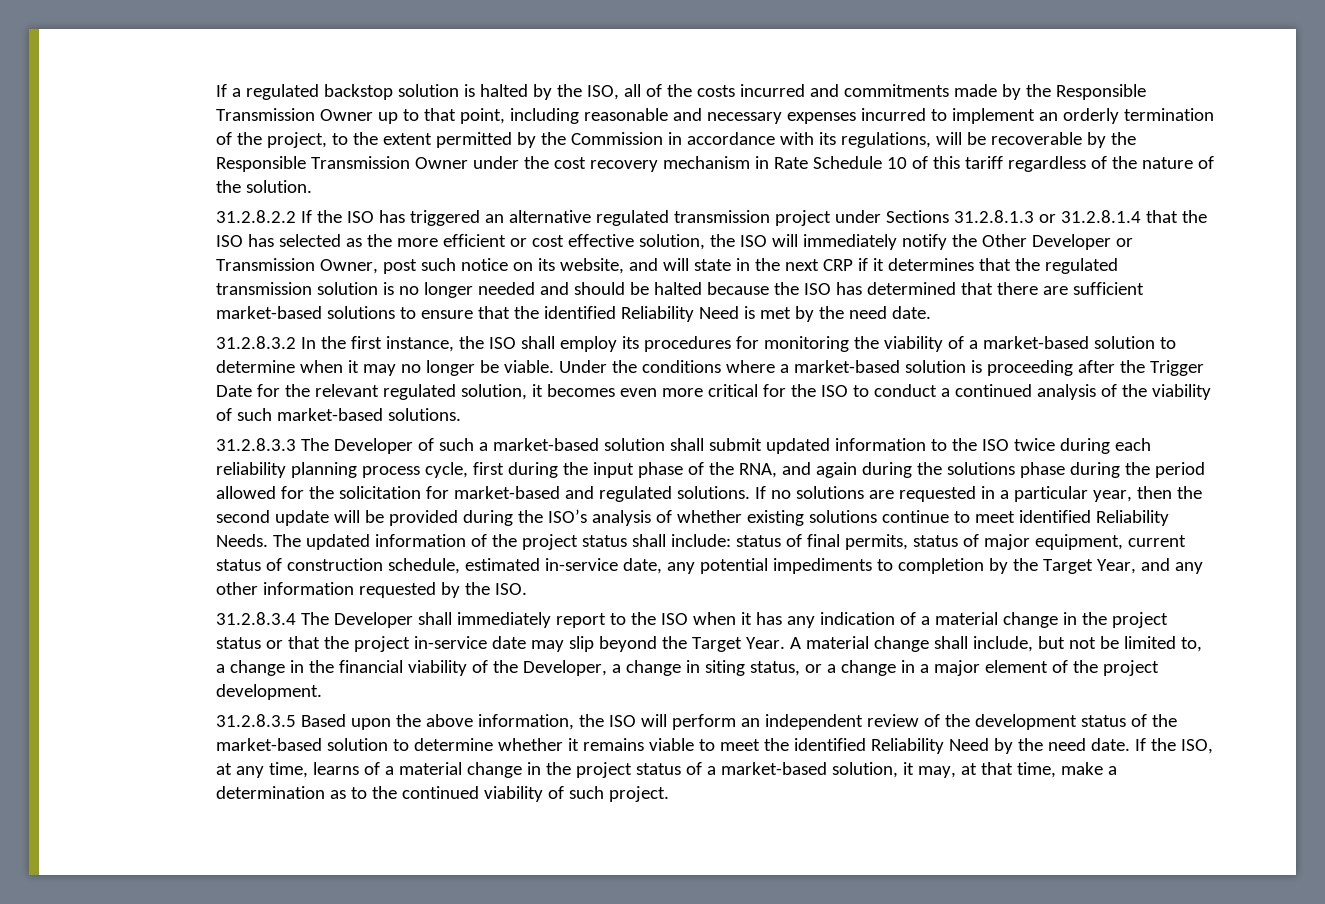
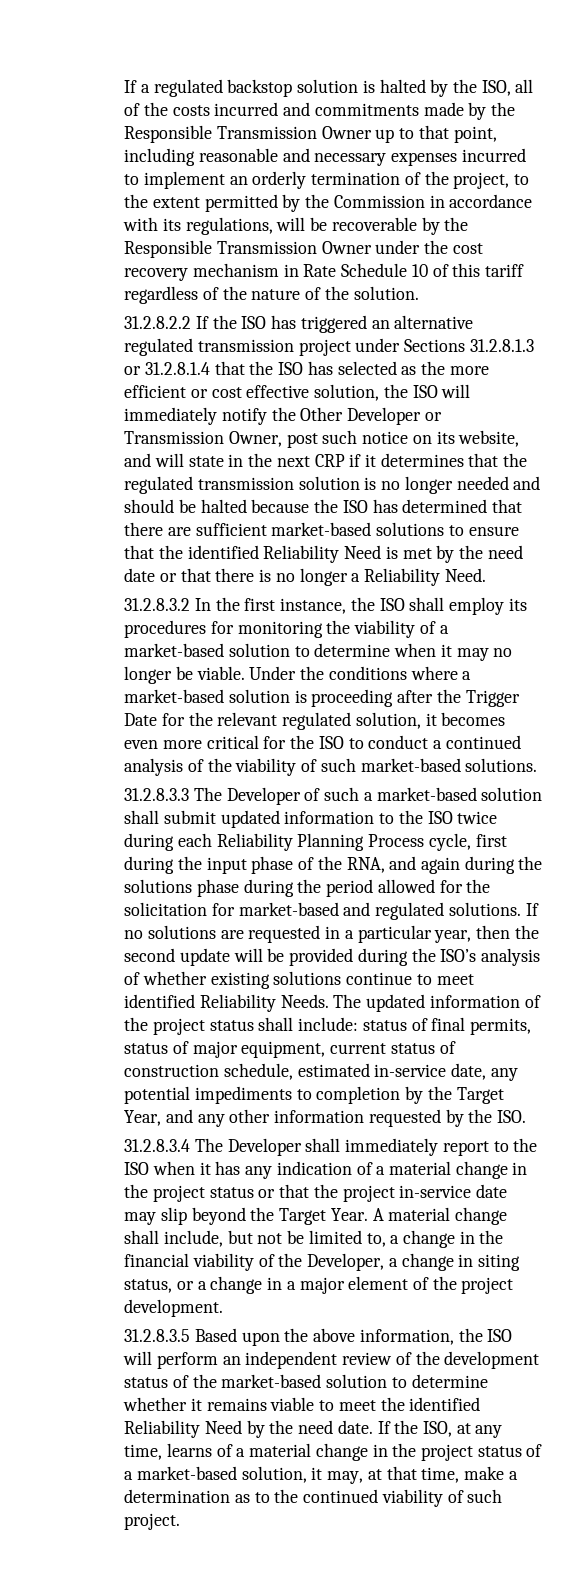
- 31.2.8.2.2 If the ISO has triggered an alternative regulated transmission project under Sections 31.2.8.1.3 or 31.2.8.1.4 that the ISO has selected as the more efficient or cost effective solution, the ISO will immediately notify the Other Developer or Transmission Owner, post such notice on its website, and will state in the next CRP if it determines that the regulated transmission solution is no longer needed and should be halted because the ISO has determined that there are sufficient market-based solutions to ensure that the identified Reliability Need is met by the need date.
+ 31.2.8.2.2 If the ISO has triggered an alternative regulated transmission project under Sections 31.2.8.1.3 or 31.2.8.1.4 that the ISO has selected as the more efficient or cost effective solution, the ISO will immediately notify the Other Developer or Transmission Owner, post such notice on its website, and will state in the next CRP if it determines that the regulated transmission solution is no longer needed and should be halted because the ISO has determined that there are sufficient market-based solutions to ensure that the identified Reliability Need is met by the need date or that there is no longer a Reliability Need.
- 31.2.8.3.3 The Developer of such a market-based solution shall submit updated information to the ISO twice during each reliability planning process cycle, first during the input phase of the RNA, and again during the solutions phase during the period allowed for the solicitation for market-based and regulated solutions.
+ 31.2.8.3.3 The Developer of such a market-based solution shall submit updated information to the ISO twice during each Reliability Planning Process cycle, first during the input phase of the RNA, and again during the solutions phase during the period allowed for the solicitation for market-based and regulated solutions.

